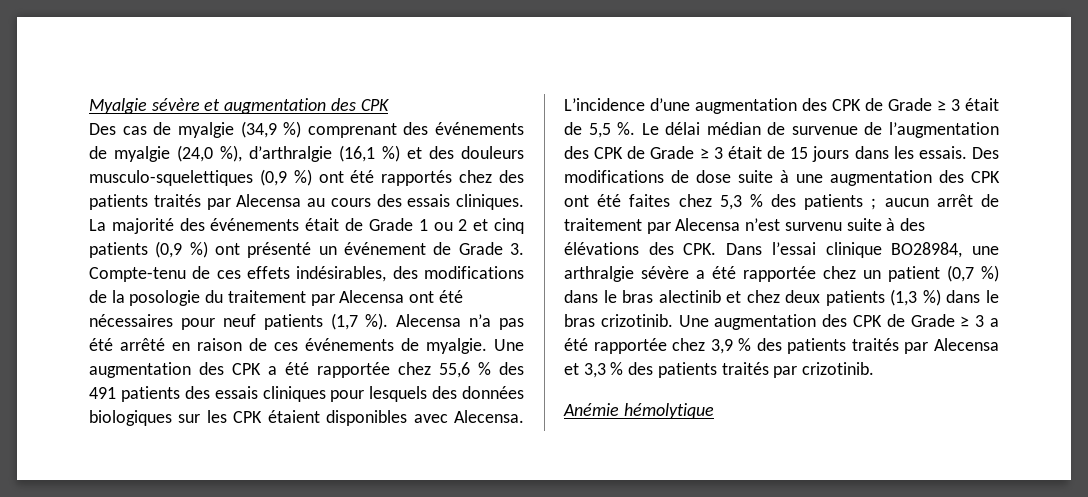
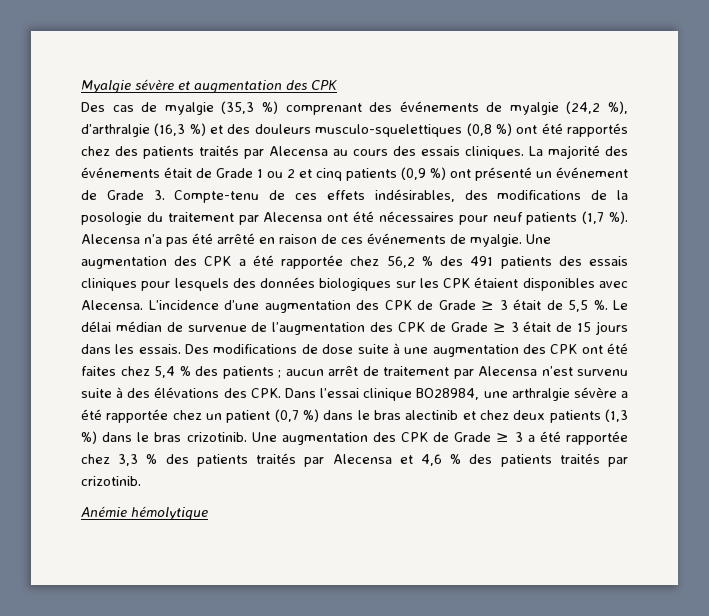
- Des cas de myalgie (34,9 %) comprenant des événements de myalgie (24,0 %), d’arthralgie (16,1 %) et des douleurs musculo-squelettiques (0,9 %) ont été rapportés chez des patients traités par Alecensa au cours des essais cliniques.
+ Des cas de myalgie (35,3 %) comprenant des événements de myalgie (24,2 %), d’arthralgie (16,3 %) et des douleurs musculo-squelettiques (0,8 %) ont été rapportés chez des patients traités par Alecensa au cours des essais cliniques.
- Une augmentation des CPK a été rapportée chez 55,6 % des 491 patients des essais cliniques pour lesquels des données biologiques sur les CPK étaient disponibles avec Alecensa.
+ Une augmentation des CPK a été rapportée chez 56,2 % des 491 patients des essais cliniques pour lesquels des données biologiques sur les CPK étaient disponibles avec Alecensa.
- Des modifications de dose suite à une augmentation des CPK ont été faites chez 5,3 % des patients ;
+ Des modifications de dose suite à une augmentation des CPK ont été faites chez 5,4 % des patients ;
- Une augmentation des CPK de Grade ≥ 3 a été rapportée chez 3,9 % des patients traités par Alecensa et 3,3 % des patients traités par crizotinib.
+ Une augmentation des CPK de Grade ≥ 3 a été rapportée chez 3,3 % des patients traités par Alecensa et 4,6 % des patients traités par crizotinib.

